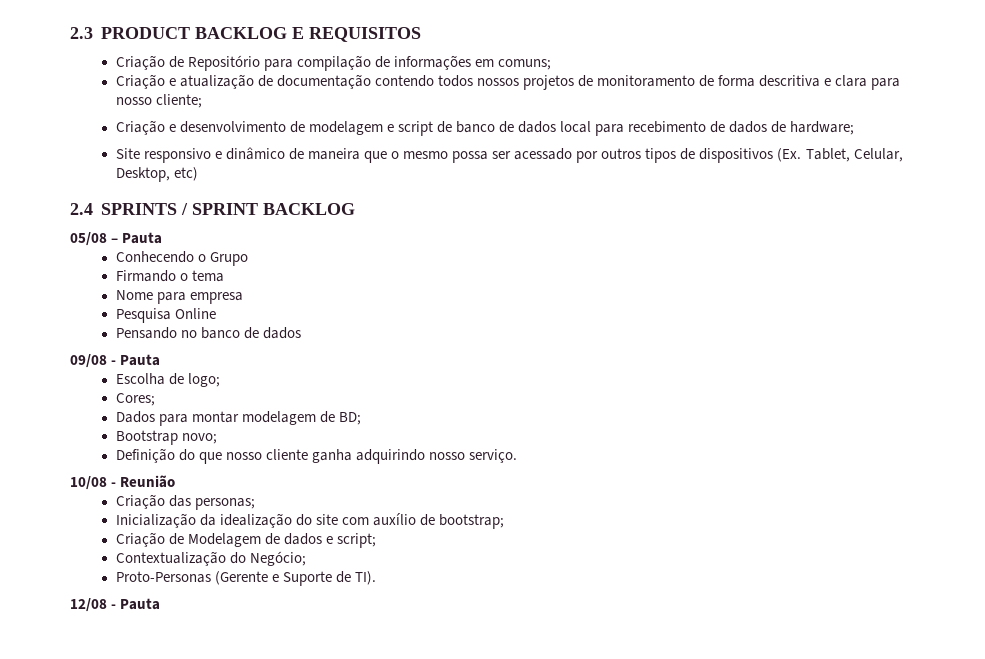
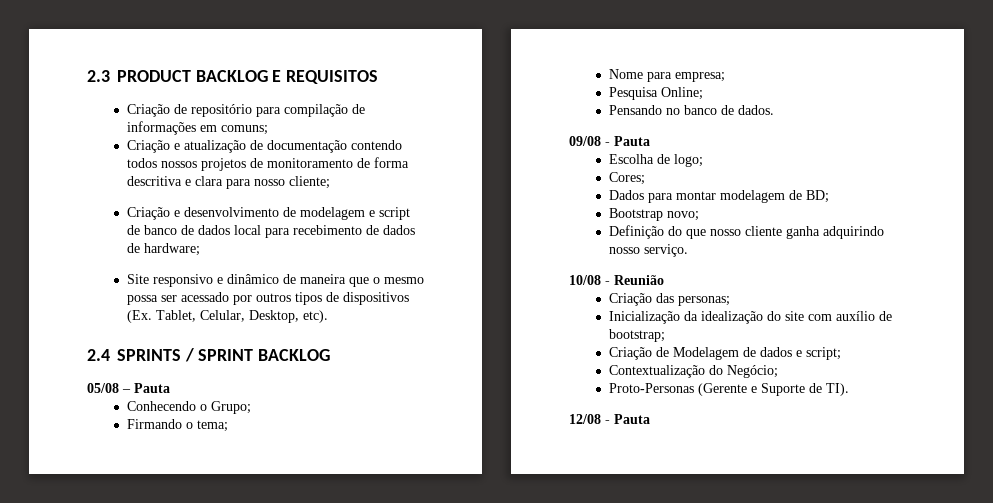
- Criação de Repositório para compilação de informações em comuns;
+ Criação de repositório para compilação de informações em comuns;
- Site responsivo e dinâmico de maneira que o mesmo possa ser acessado por outros tipos de dispositivos (Ex. Tablet, Celular, Desktop, etc)
+ Site responsivo e dinâmico de maneira que o mesmo possa ser acessado por outros tipos de dispositivos (Ex. Tablet, Celular, Desktop, etc).
- Conhecendo o Grupo
+ Conhecendo o Grupo;
- Firmando o tema
+ Firmando o tema;
- Nome para empresa
+ Nome para empresa;
- Pesquisa Online
+ Pesquisa Online;
- Pensando no banco de dados
+ Pensando no banco de dados.

